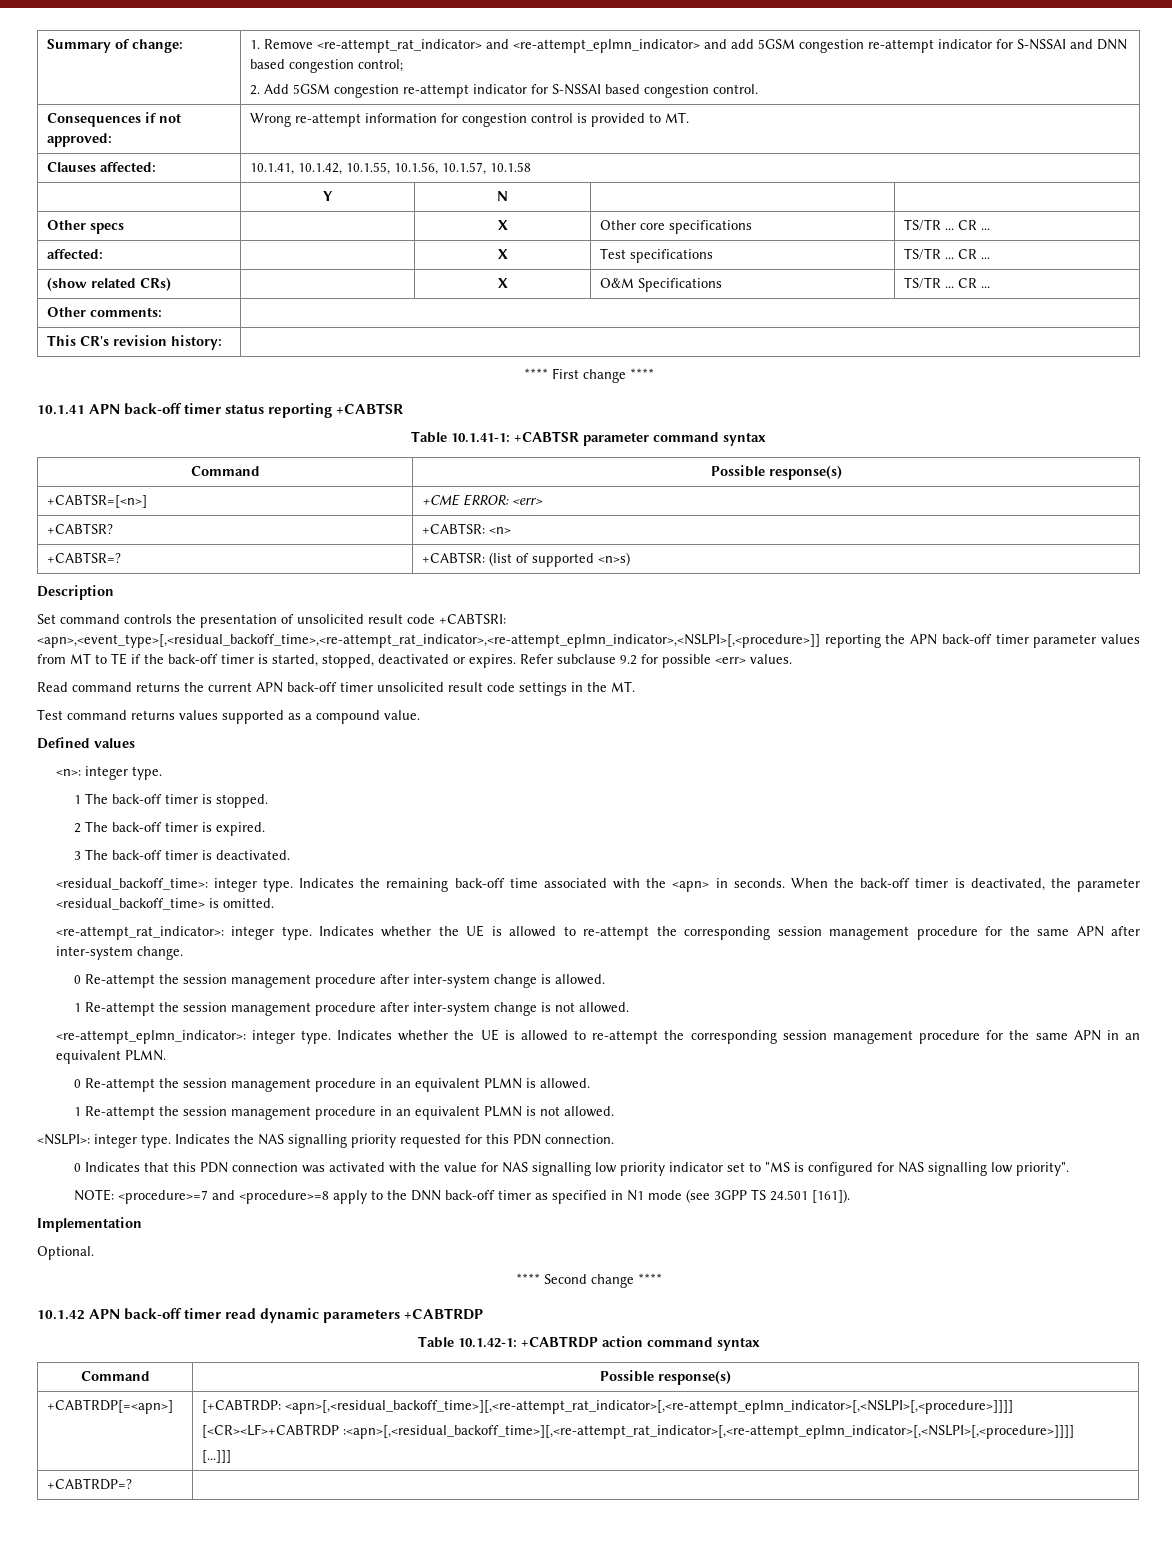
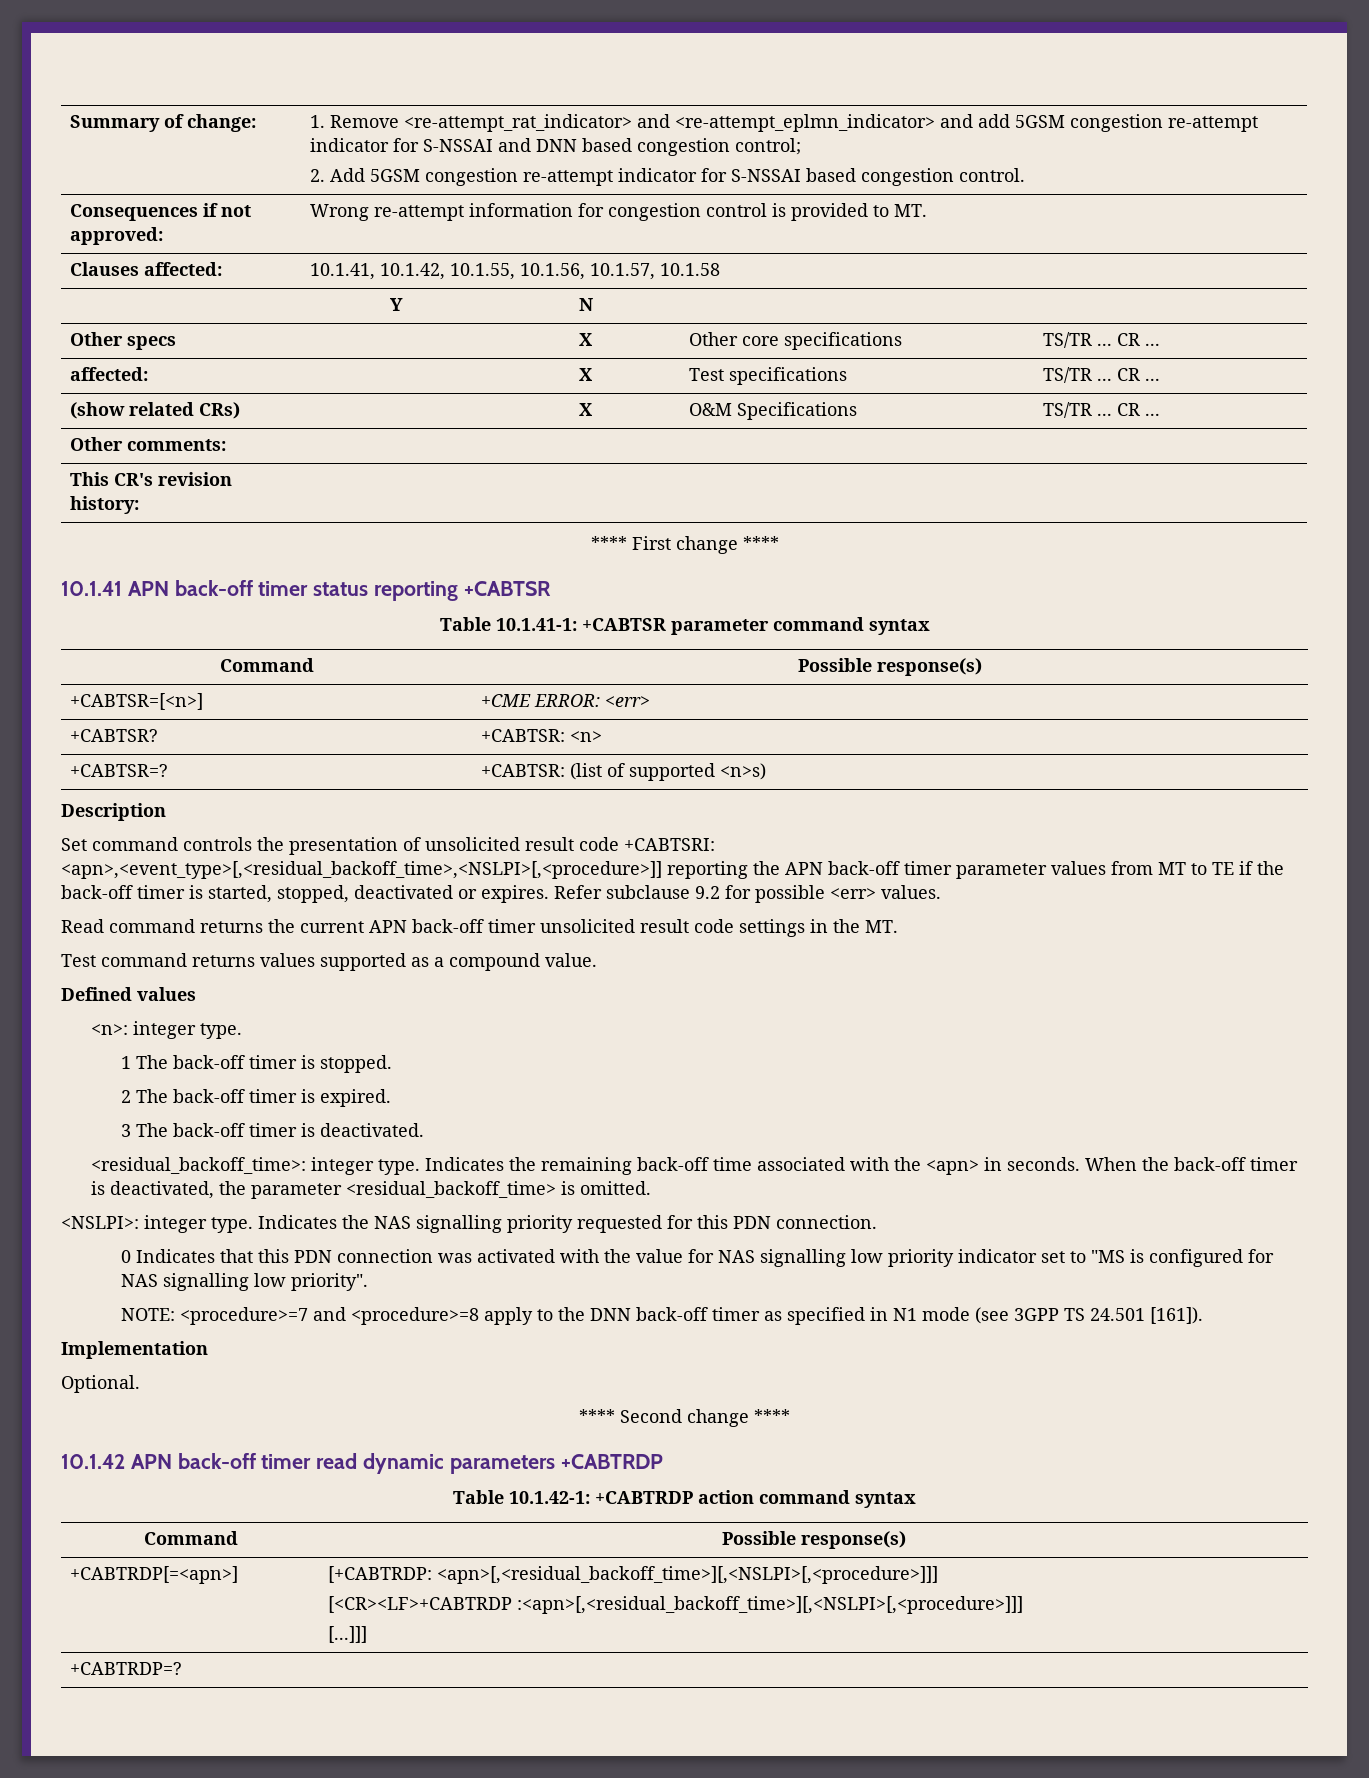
- Set command controls the presentation of unsolicited result code +CABTSRI: <apn>,<event_type>[,<residual_backoff_time>,<re-attempt_rat_indicator>,<re-attempt_eplmn_indicator>,<NSLPI>[,<procedure>]] reporting the APN back-off timer parameter values from MT to TE if the back-off timer is started, stopped, deactivated or expires.
+ Set command controls the presentation of unsolicited result code +CABTSRI: <apn>,<event_type>[,<residual_backoff_time>,<NSLPI>[,<procedure>]] reporting the APN back-off timer parameter values from MT to TE if the back-off timer is started, stopped, deactivated or expires.
- <re-attempt_rat_indicator>: integer type. Indicates whether the UE is allowed to re-attempt the corresponding session management procedure for the same APN after inter-system change.
- 0 Re-attempt the session management procedure after inter-system change is allowed.
- 1 Re-attempt the session management procedure after inter-system change is not allowed.
- <re-attempt_eplmn_indicator>: integer type. Indicates whether the UE is allowed to re-attempt the corresponding session management procedure for the same APN in an equivalent PLMN.
- 0 Re-attempt the session management procedure in an equivalent PLMN is allowed.
- 1 Re-attempt the session management procedure in an equivalent PLMN is not allowed.
- +CABTRDP[=<apn>] | [+CABTRDP: <apn>[,<residual_backoff_time>][,<re-attempt_rat_indicator>[,<re-attempt_eplmn_indicator>[,<NSLPI>[,<procedure>]]]]
- [<CR><LF>+CABTRDP :<apn>[,<residual_backoff_time>][,<re-attempt_rat_indicator>[,<re-attempt_eplmn_indicator>[,<NSLPI>[,<procedure>]]]]
+ +CABTRDP[=<apn>] | [+CABTRDP: <apn>[,<residual_backoff_time>][,<NSLPI>[,<procedure>]]]
+ [<CR><LF>+CABTRDP :<apn>[,<residual_backoff_time>][,<NSLPI>[,<procedure>]]]

